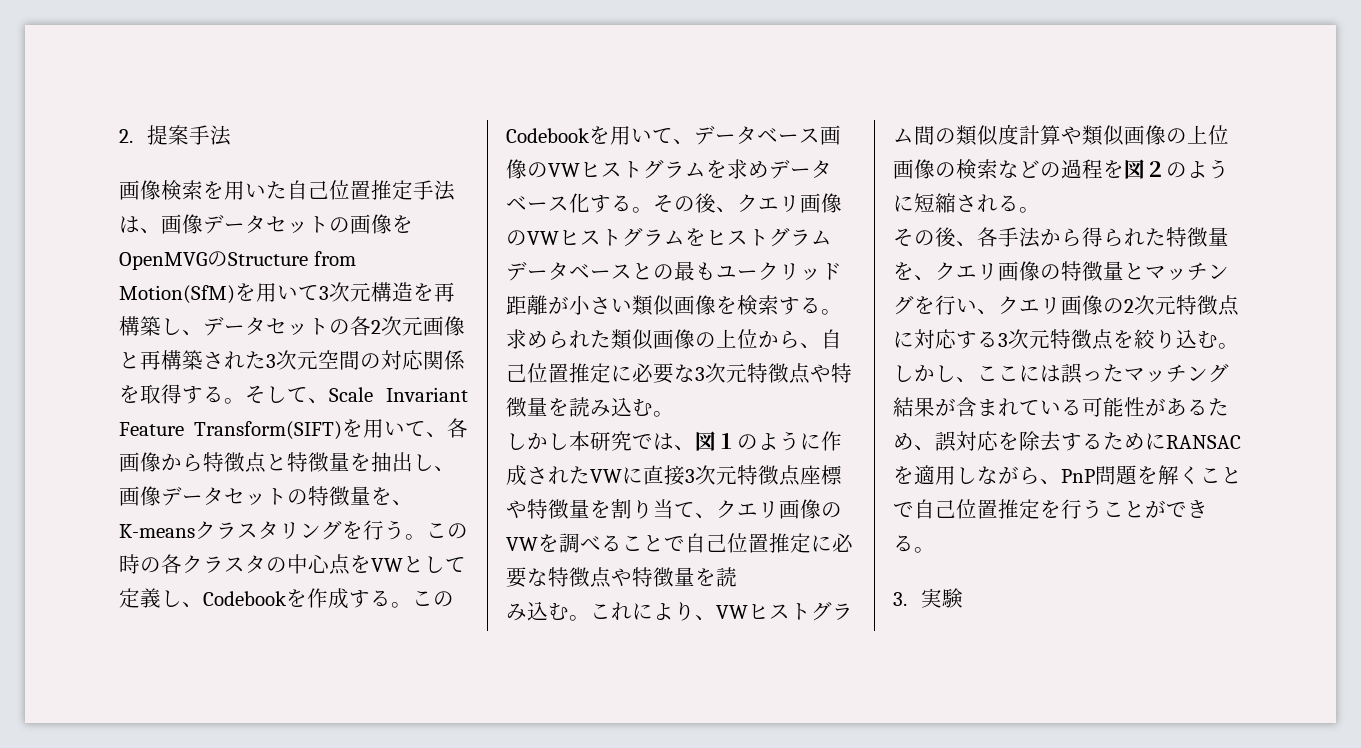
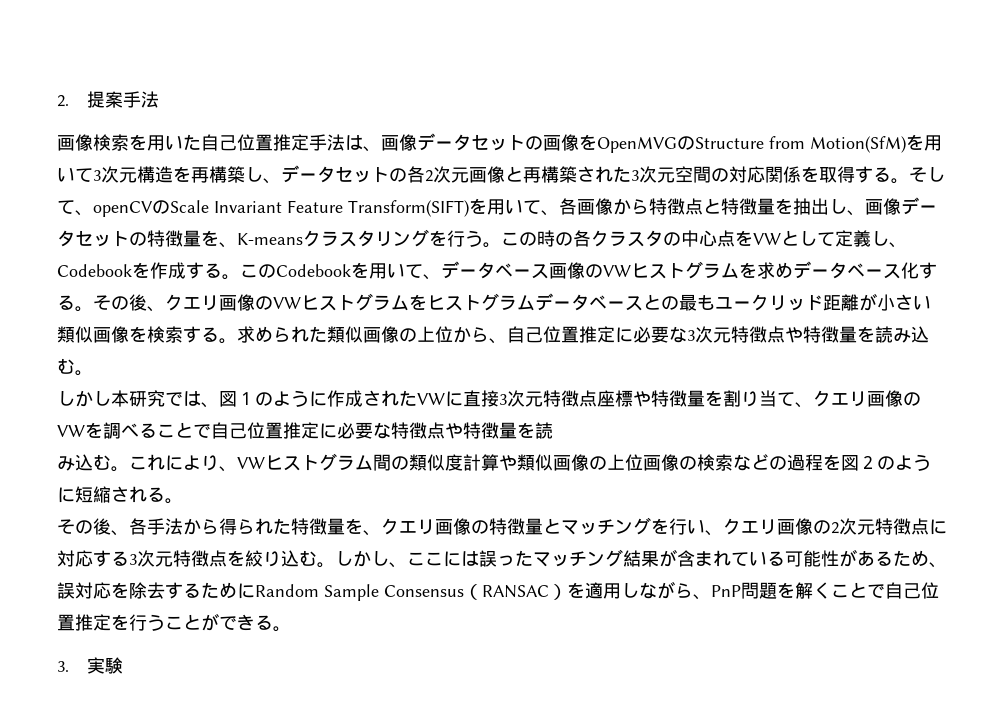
- そして、Scale Invariant Feature Transform(SIFT)を用いて、各画像から特徴点と特徴量を抽出し、画像データセットの特徴量を、K-meansクラスタリングを行う。
+ そして、openCVのScale Invariant Feature Transform(SIFT)を用いて、各画像から特徴点と特徴量を抽出し、画像データセットの特徴量を、K-meansクラスタリングを行う。
- しかし、ここには誤ったマッチング結果が含まれている可能性があるため、誤対応を除去するためにRANSACを適用しながら、PnP問題を解くことで自己位置推定を行うことができる。
+ しかし、ここには誤ったマッチング結果が含まれている可能性があるため、誤対応を除去するためにRandom Sample Consensus（RANSAC）を適用しながら、PnP問題を解くことで自己位置推定を行うことができる。

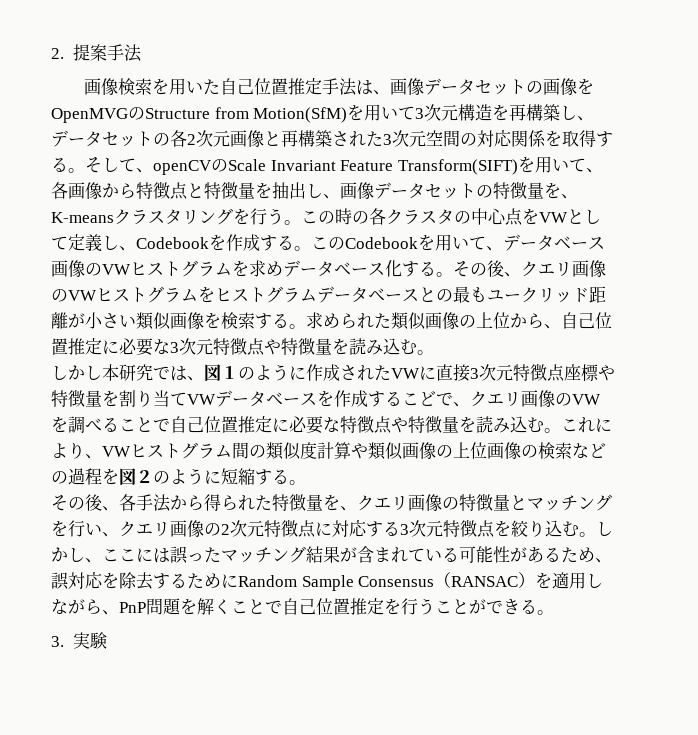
- しかし本研究では、図１のように作成されたVWに直接3次元特徴点座標や特徴量を割り当て、クエリ画像のVWを調べることで自己位置推定に必要な特徴点や特徴量を読
- み込む。
+ しかし本研究では、図１のように作成されたVWに直接3次元特徴点座標や特徴量を割り当てVWデータベースを作成するこどで、クエリ画像のVWを調べることで自己位置推定に必要な特徴点や特徴量を読み込む。
- これにより、VWヒストグラム間の類似度計算や類似画像の上位画像の検索などの過程を図２のように短縮される。
+ これにより、VWヒストグラム間の類似度計算や類似画像の上位画像の検索などの過程を図２のように短縮する。

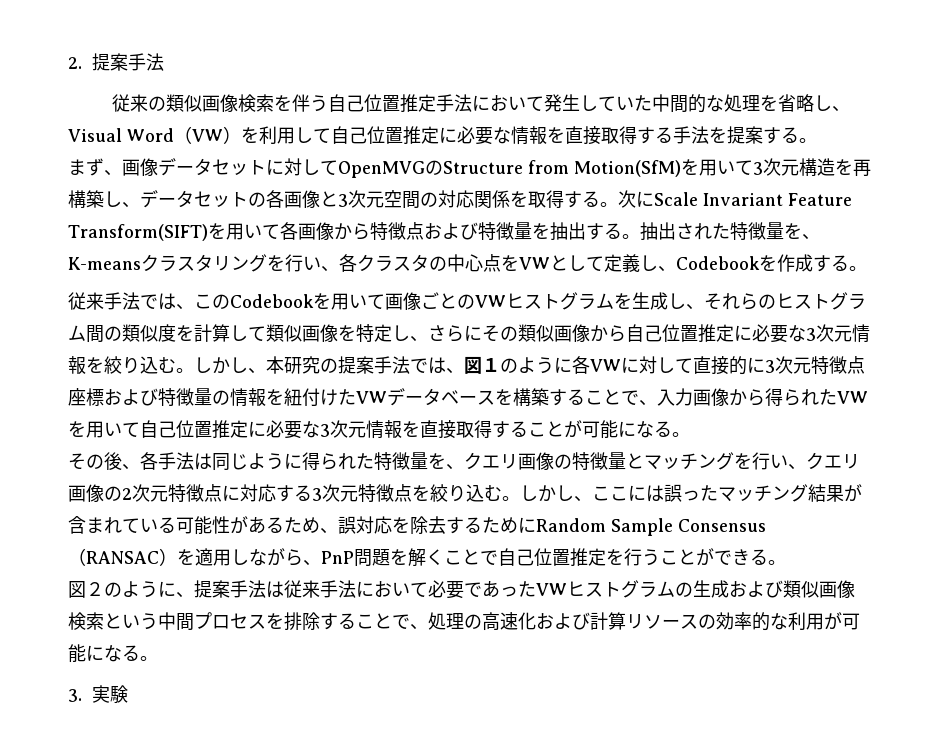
- 画像検索を用いた自己位置推定手法は、画像データセットの画像をOpenMVGのStructure from Motion(SfM)を用いて3次元構造を再構築し、データセットの各2次元画像と再構築された3次元空間の対応関係を取得する。
+ 従来の類似画像検索を伴う自己位置推定手法において発生していた中間的な処理を省略し、Visual Word（VW）を利用して自己位置推定に必要な情報を直接取得する手法を提案する。
+ まず、画像データセットに対してOpenMVGのStructure from Motion(SfM)を用いて3次元構造を再構築し、データセットの各画像と3次元空間の対応関係を取得する。
- そして、openCVのScale Invariant Feature Transform(SIFT)を用いて、各画像から特徴点と特徴量を抽出し、画像データセットの特徴量を、K-meansクラスタリングを行う。この時の各クラスタの中心点をVWとして定義し、Codebookを作成する。このCodebookを用いて、データベース画像のVWヒストグラムを求めデータベース化する。その後、クエリ画像のVWヒストグラムをヒストグラムデータベースとの最もユークリッド距離が小さい類似画像を検索する。求められた類似画像の上位から、自己位置推定に必要な3次元特徴点や特徴量を読み込む。
- しかし本研究では、図１のように作成されたVWに直接3次元特徴点座標や特徴量を割り当てVWデータベースを作成するこどで、クエリ画像のVWを調べることで自己位置推定に必要な特徴点や特徴量を読み込む。これにより、VWヒストグラム間の類似度計算や類似画像の上位画像の検索などの過程を図２のように短縮する。
+ 次にScale Invariant Feature Transform(SIFT)を用いて各画像から特徴点および特徴量を抽出する。抽出された特徴量を、K-meansクラスタリングを行い、各クラスタの中心点をVWとして定義し、Codebookを作成する。
+ 従来手法では、このCodebookを用いて画像ごとのVWヒストグラムを生成し、それらのヒストグラム間の類似度を計算して類似画像を特定し、さらにその類似画像から自己位置推定に必要な3次元情報を絞り込む。しかし、本研究の提案手法では、図１のように各VWに対して直接的に3次元特徴点座標および特徴量の情報を紐付けたVWデータベースを構築することで、入力画像から得られたVWを用いて自己位置推定に必要な3次元情報を直接取得することが可能になる。
- その後、各手法から得られた特徴量を、クエリ画像の特徴量とマッチングを行い、クエリ画像の2次元特徴点に対応する3次元特徴点を絞り込む。
+ その後、各手法は同じように得られた特徴量を、クエリ画像の特徴量とマッチングを行い、クエリ画像の2次元特徴点に対応する3次元特徴点を絞り込む。
+ 図２のように、提案手法は従来手法において必要であったVWヒストグラムの生成および類似画像検索という中間プロセスを排除することで、処理の高速化および計算リソースの効率的な利用が可能になる。

